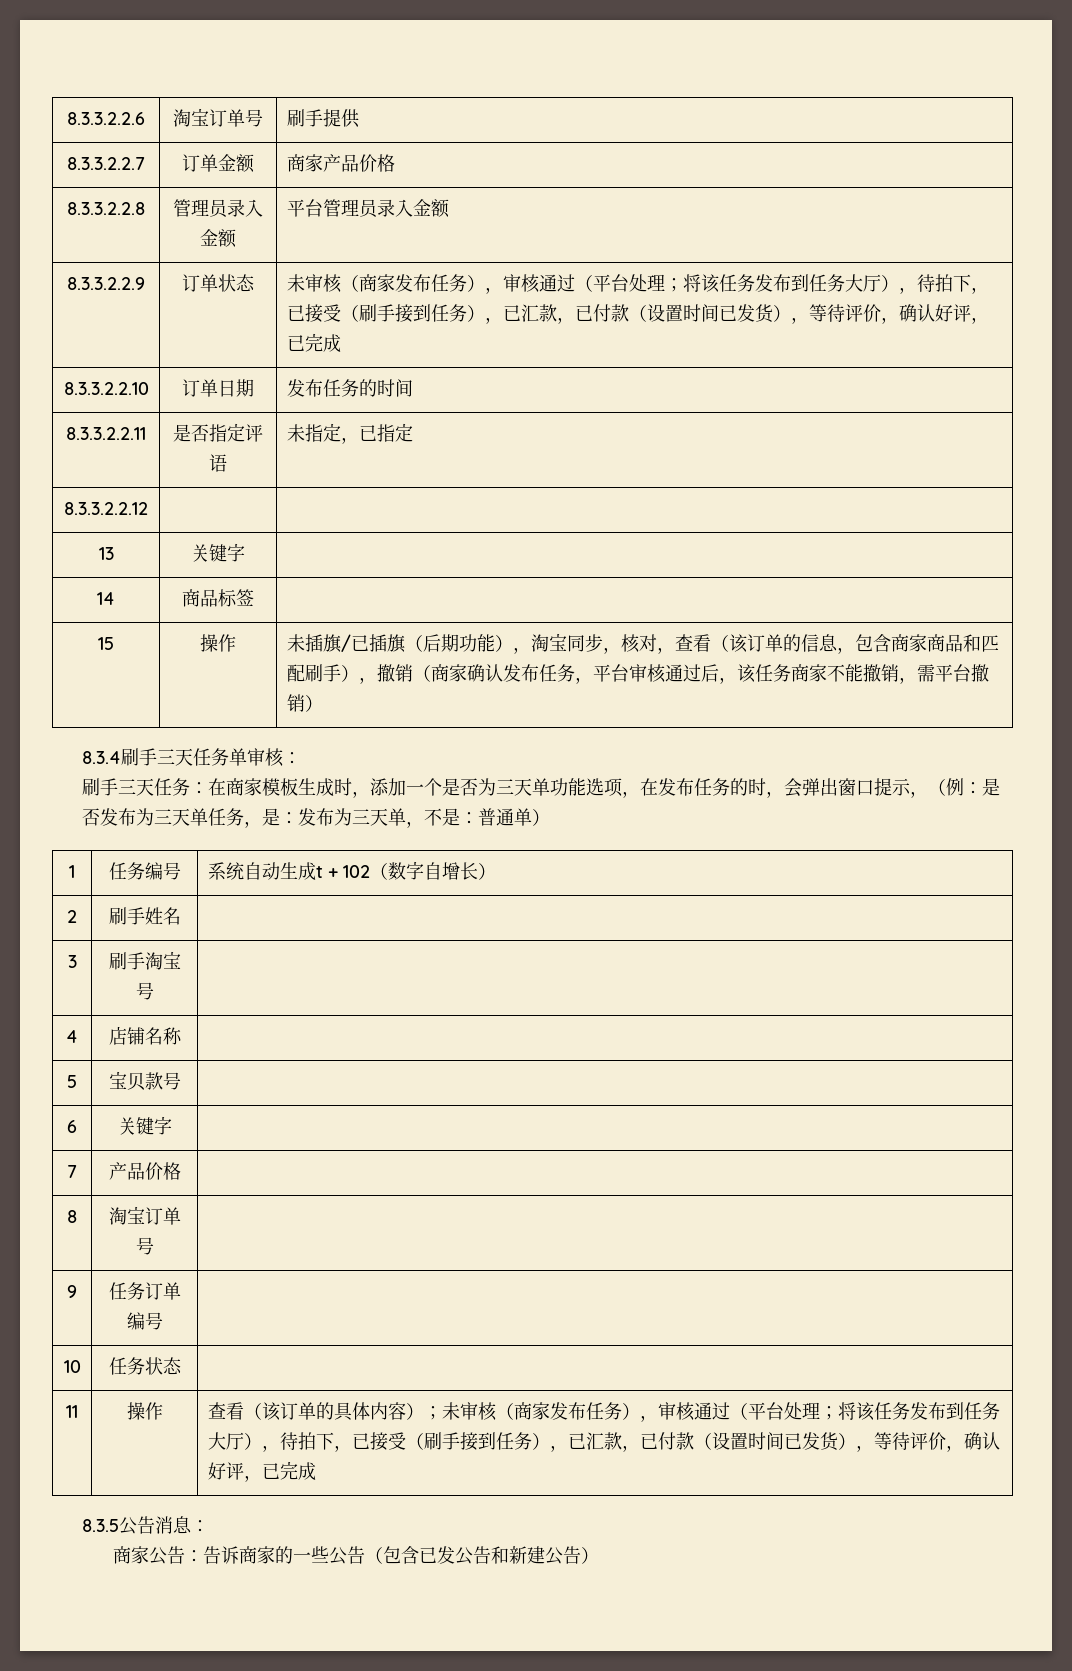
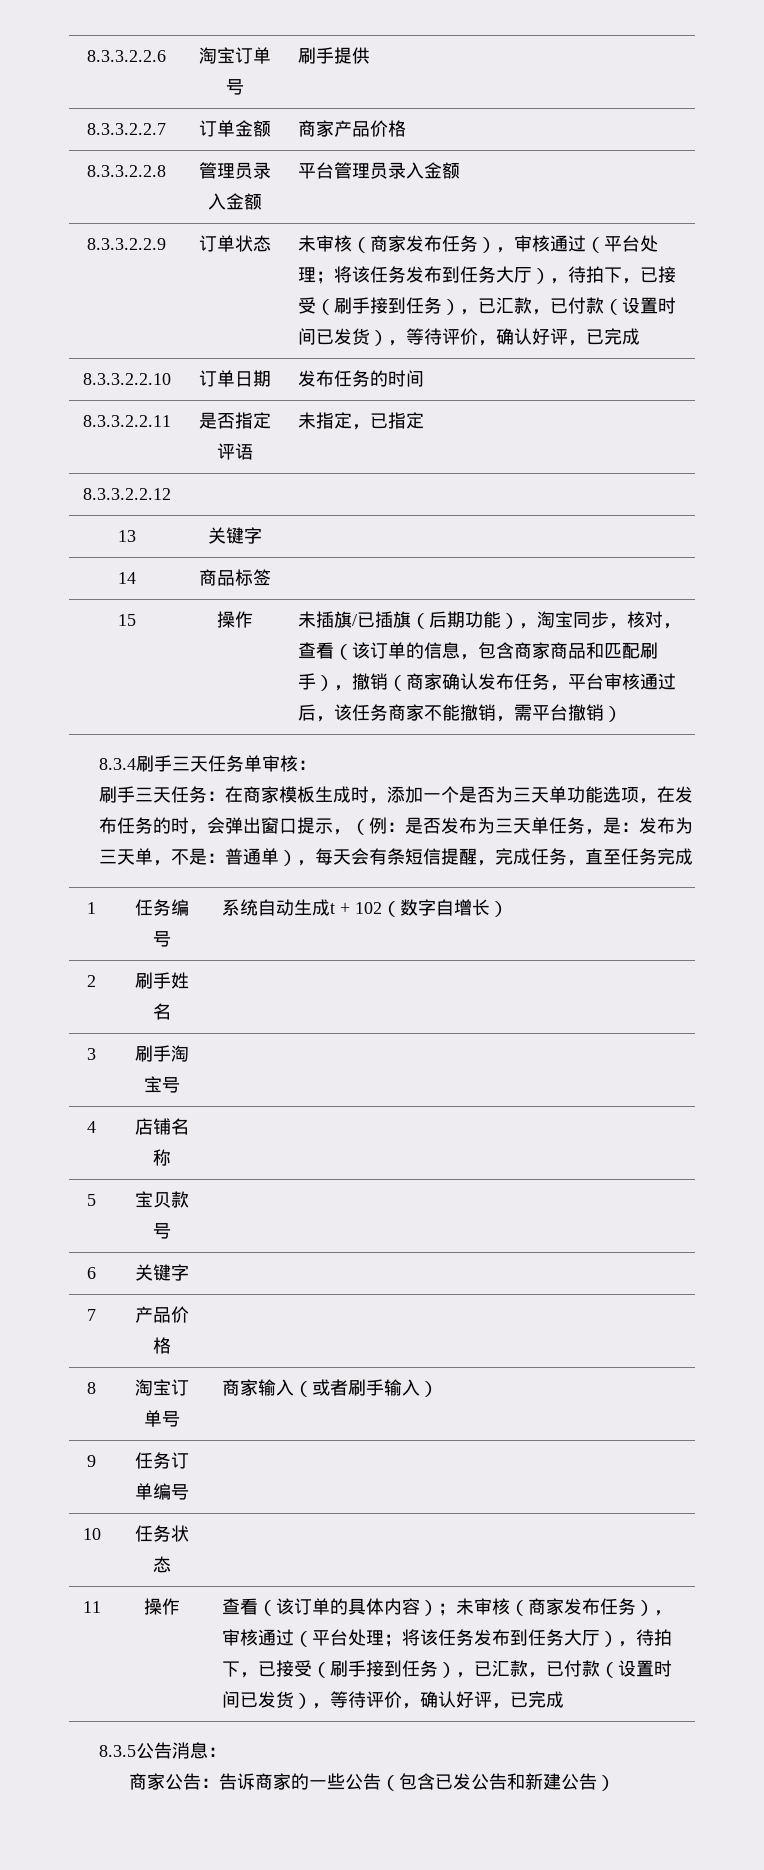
- 刷手三天任务：在商家模板生成时，添加一个是否为三天单功能选项，在发布任务的时，会弹出窗口提示，（例：是否发布为三天单任务，是：发布为三天单，不是：普通单）
+ 刷手三天任务：在商家模板生成时，添加一个是否为三天单功能选项，在发布任务的时，会弹出窗口提示，（例：是否发布为三天单任务，是：发布为三天单，不是：普通单），每天会有条短信提醒，完成任务，直至任务完成
- 8 | 淘宝订单号 |
+ 8 | 淘宝订单号 | 商家输入（或者刷手输入）

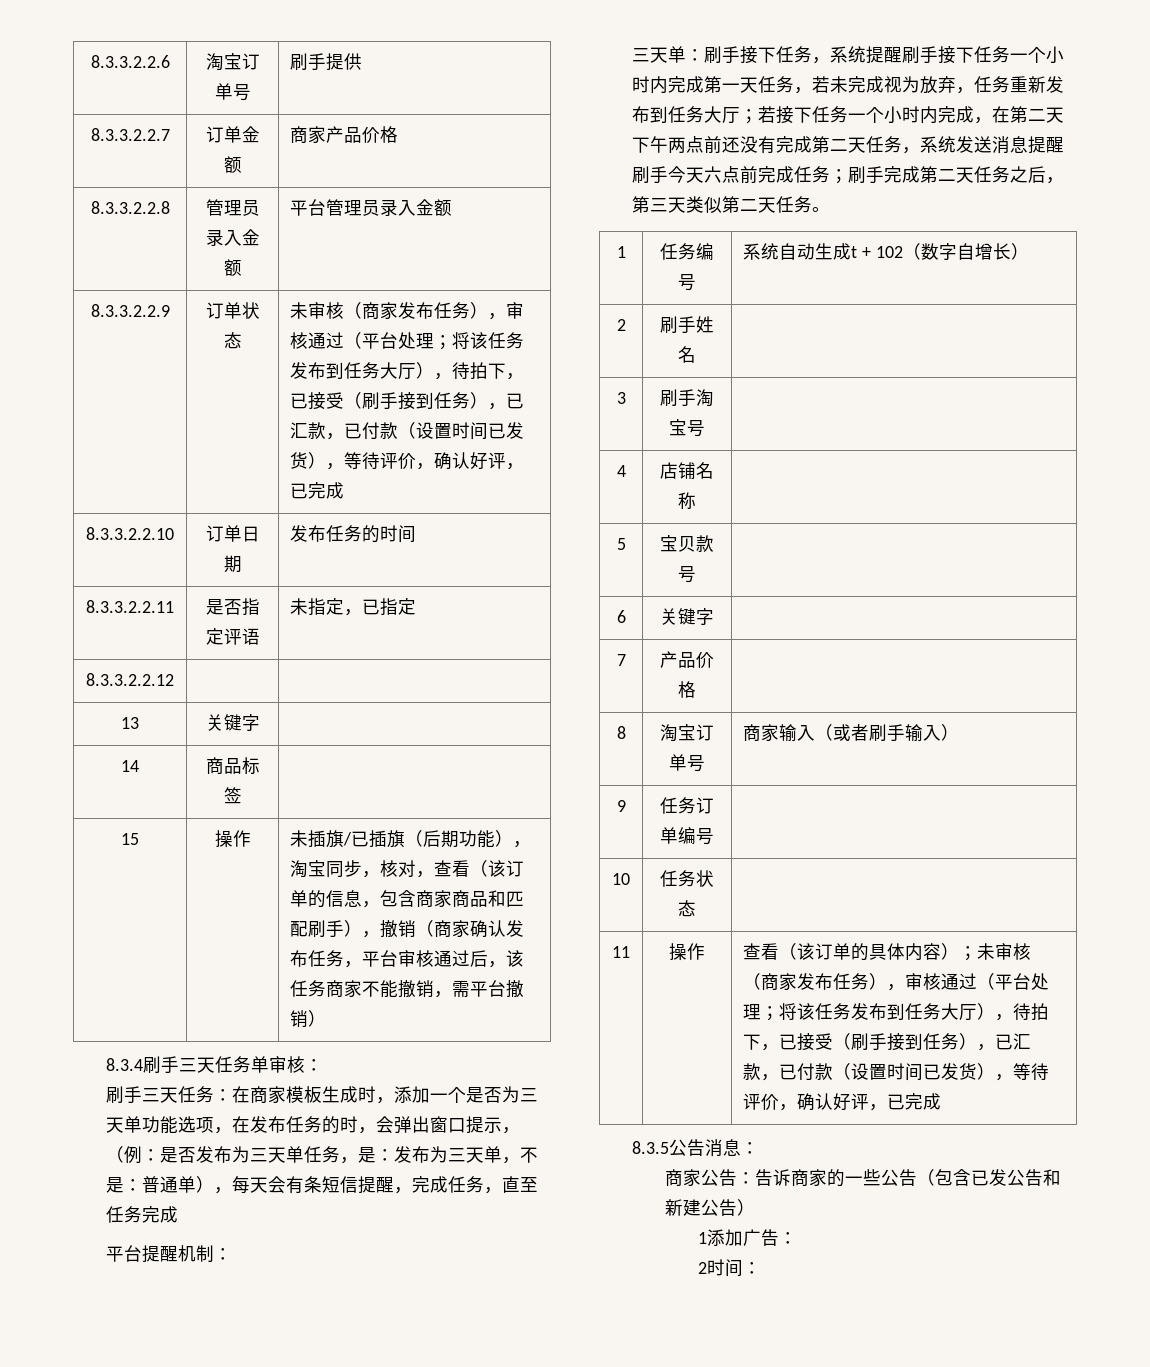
+ 平台提醒机制：
+ 三天单：刷手接下任务，系统提醒刷手接下任务一个小时内完成第一天任务，若未完成视为放弃，任务重新发布到任务大厅；若接下任务一个小时内完成，在第二天下午两点前还没有完成第二天任务，系统发送消息提醒刷手今天六点前完成任务；刷手完成第二天任务之后，第三天类似第二天任务。
+ 1添加广告：
+ 2时间：

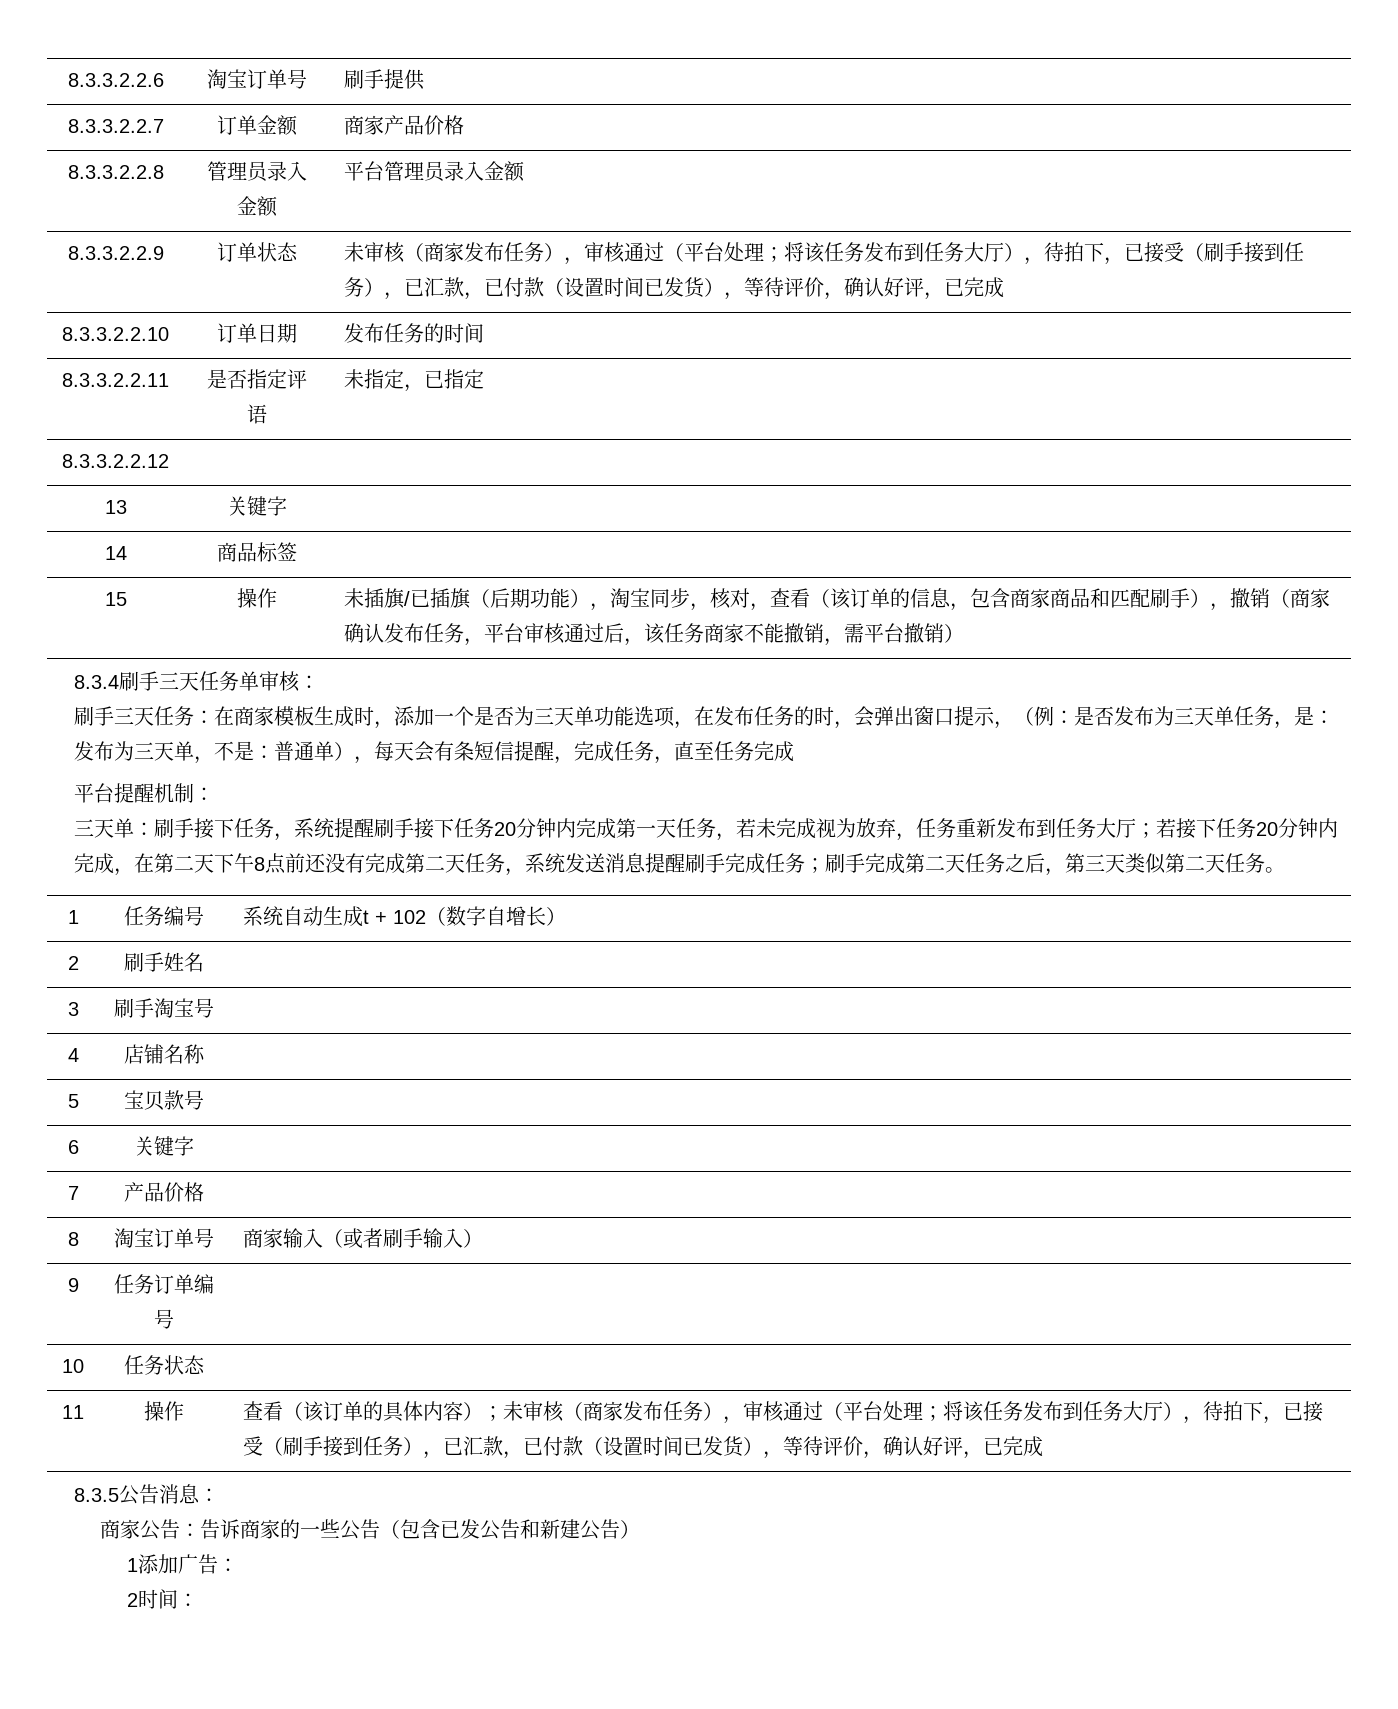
- 三天单：刷手接下任务，系统提醒刷手接下任务一个小时内完成第一天任务，若未完成视为放弃，任务重新发布到任务大厅；若接下任务一个小时内完成，在第二天下午两点前还没有完成第二天任务，系统发送消息提醒刷手今天六点前完成任务；刷手完成第二天任务之后，第三天类似第二天任务。
+ 三天单：刷手接下任务，系统提醒刷手接下任务20分钟内完成第一天任务，若未完成视为放弃，任务重新发布到任务大厅；若接下任务20分钟内完成，在第二天下午8点前还没有完成第二天任务，系统发送消息提醒刷手完成任务；刷手完成第二天任务之后，第三天类似第二天任务。

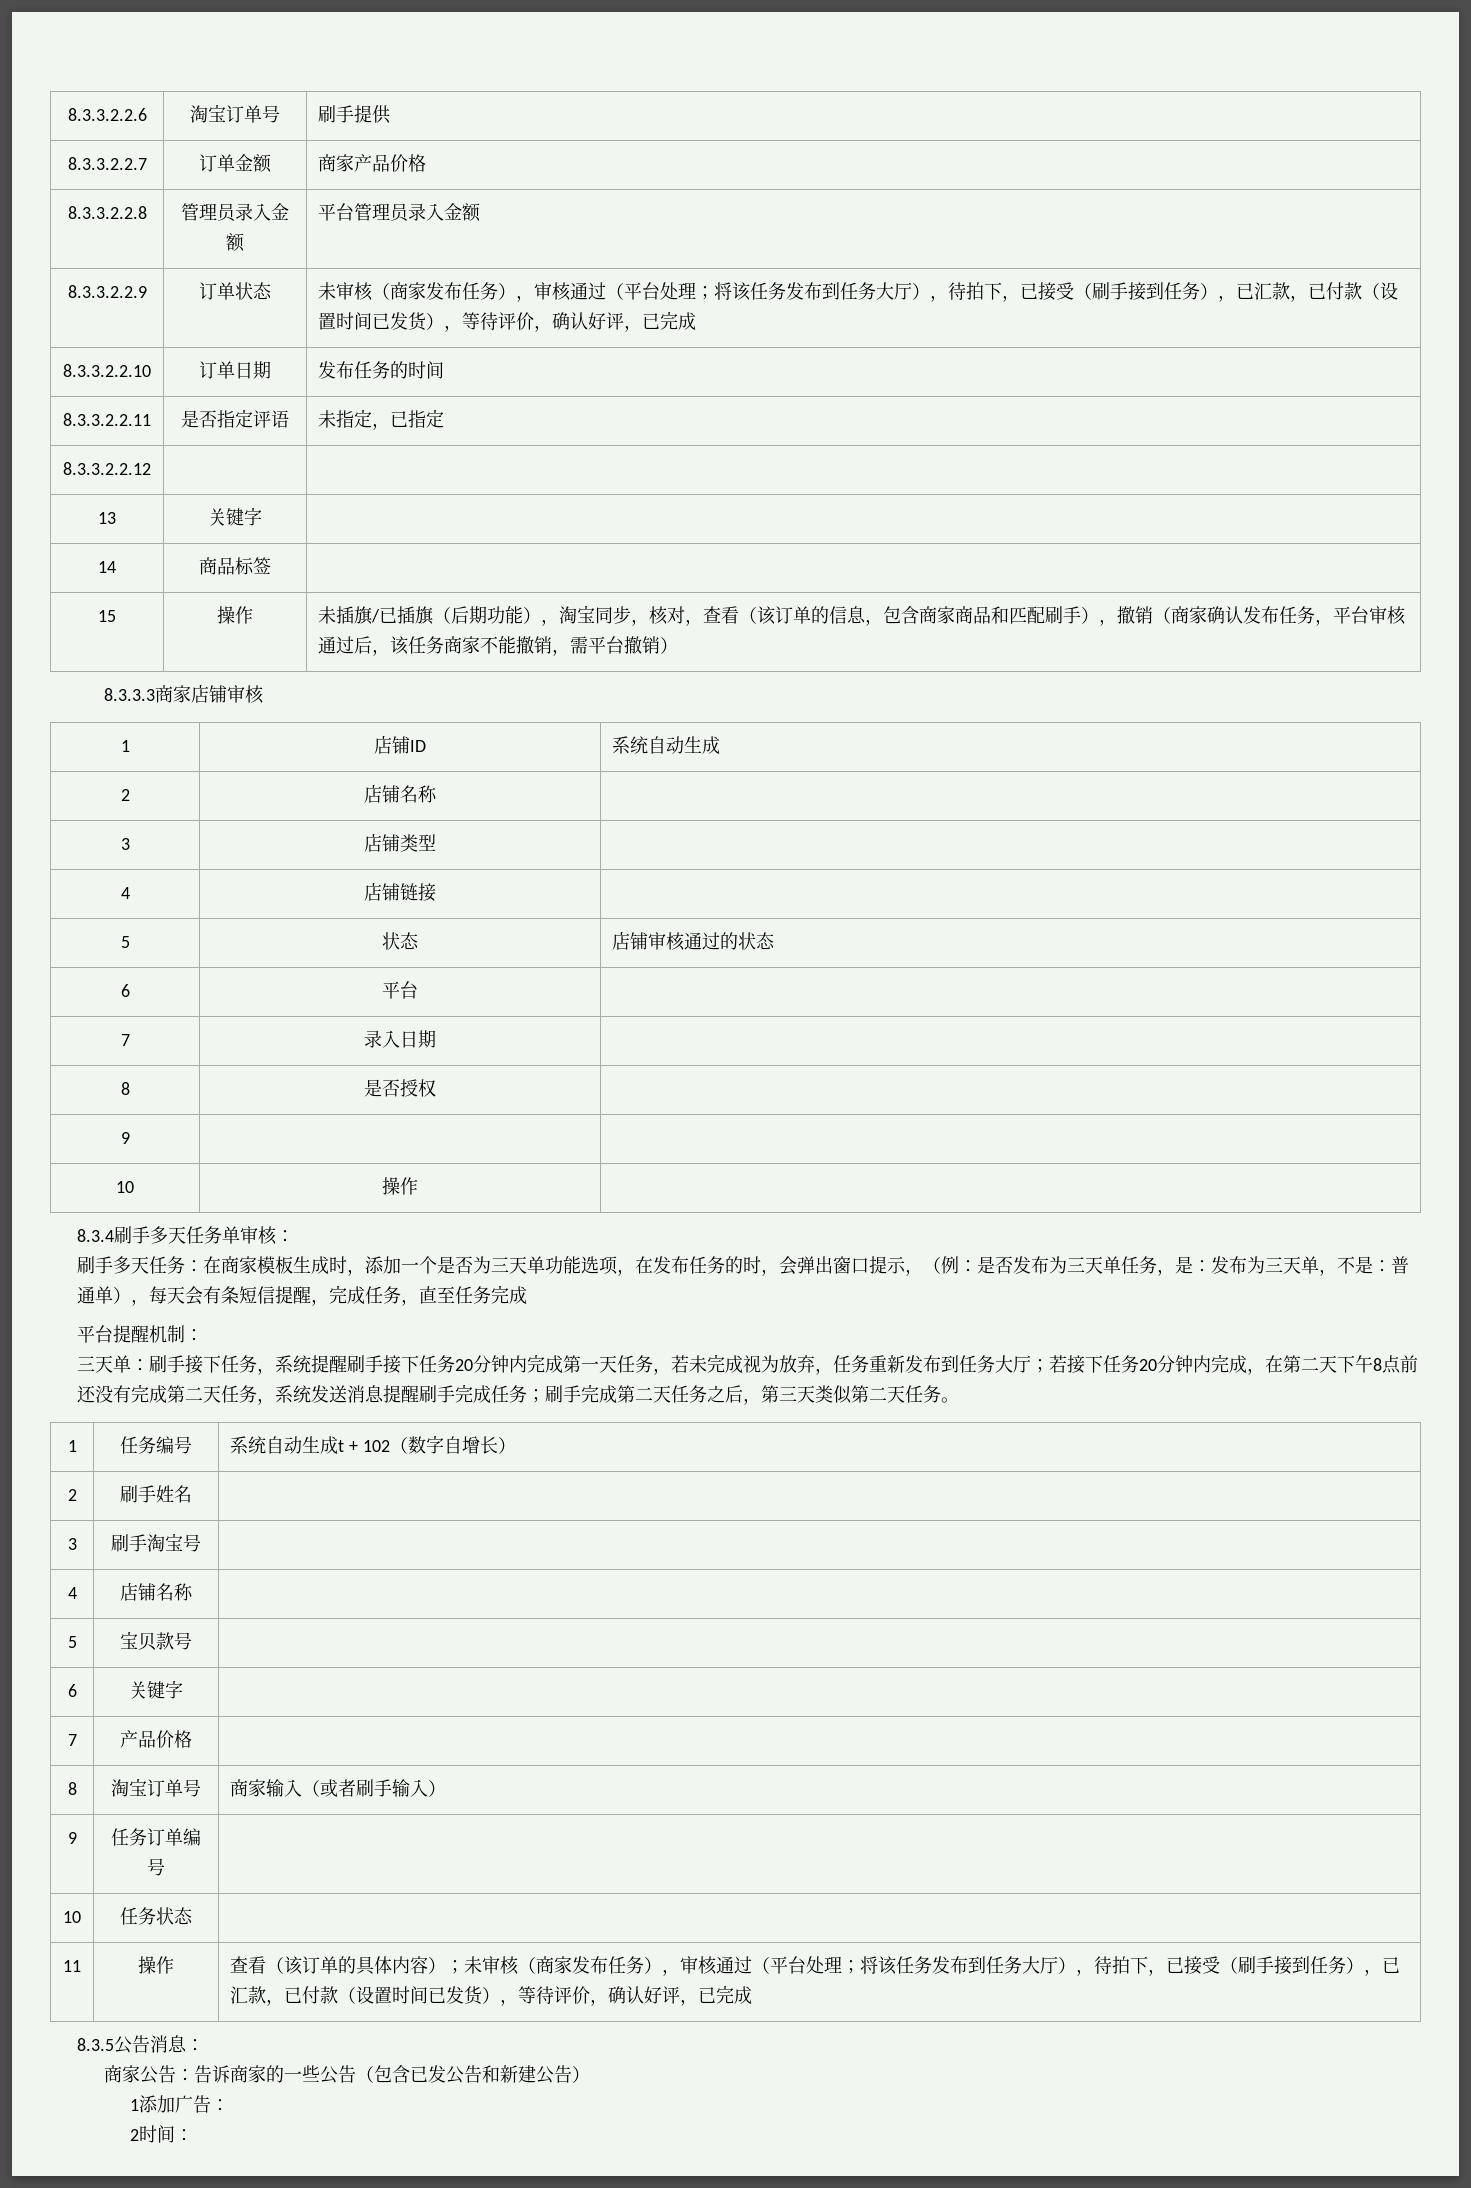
+ 8.3.3.3商家店铺审核
+ 1 | 店铺ID | 系统自动生成
+ 2 | 店铺名称 |
+ 3 | 店铺类型 |
+ 4 | 店铺链接 |
+ 5 | 状态 | 店铺审核通过的状态
+ 6 | 平台 |
+ 7 | 录入日期 |
+ 8 | 是否授权 |
+ 9 | |
+ 10 | 操作 |
- 8.3.4刷手三天任务单审核：
+ 8.3.4刷手多天任务单审核：
- 刷手三天任务：在商家模板生成时，添加一个是否为三天单功能选项，在发布任务的时，会弹出窗口提示，（例：是否发布为三天单任务，是：发布为三天单，不是：普通单），每天会有条短信提醒，完成任务，直至任务完成
+ 刷手多天任务：在商家模板生成时，添加一个是否为三天单功能选项，在发布任务的时，会弹出窗口提示，（例：是否发布为三天单任务，是：发布为三天单，不是：普通单），每天会有条短信提醒，完成任务，直至任务完成

